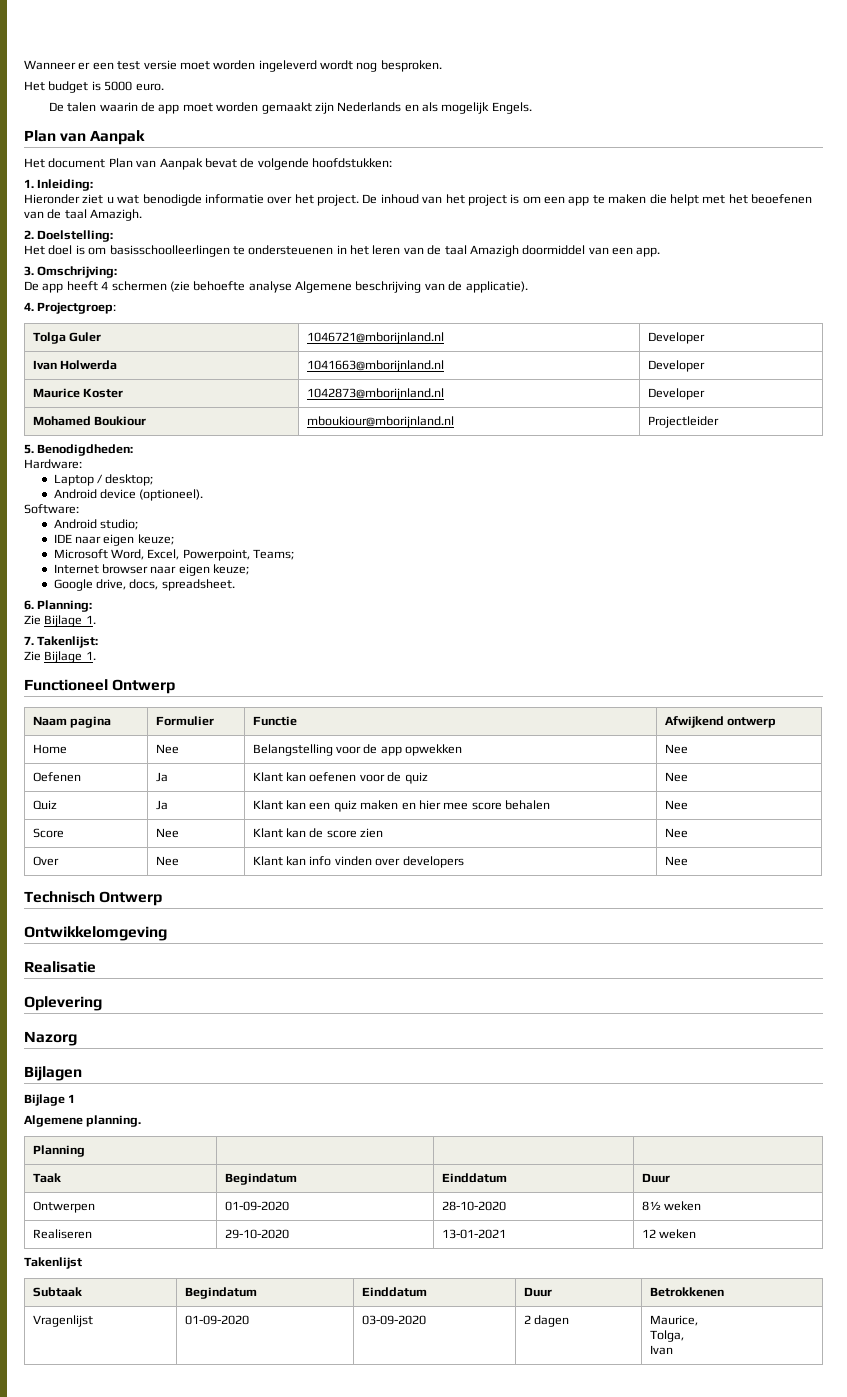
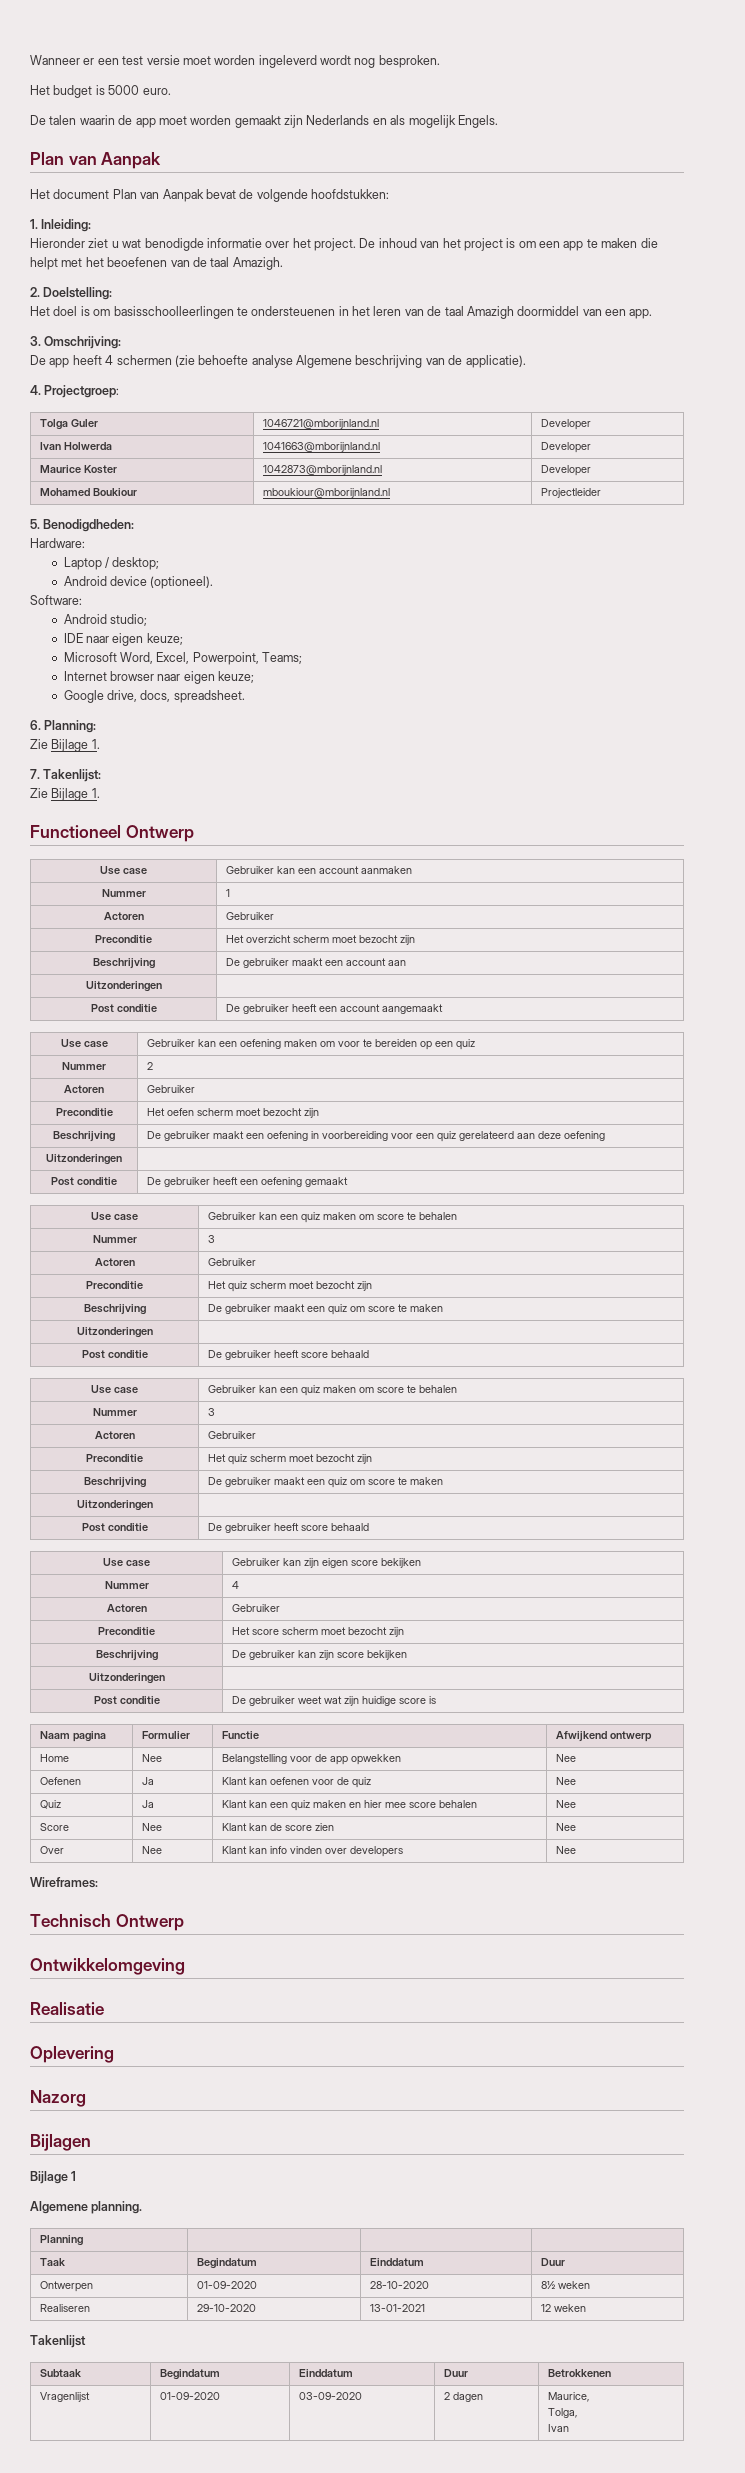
+ Use case | Gebruiker kan een account aanmaken
+ Nummer | 1
+ Actoren | Gebruiker
+ Preconditie | Het overzicht scherm moet bezocht zijn
+ Beschrijving | De gebruiker maakt een account aan
+ Uitzonderingen |
+ Post conditie | De gebruiker heeft een account aangemaakt
+ Use case | Gebruiker kan een oefening maken om voor te bereiden op een quiz
+ Nummer | 2
+ Actoren | Gebruiker
+ Preconditie | Het oefen scherm moet bezocht zijn
+ Beschrijving | De gebruiker maakt een oefening in voorbereiding voor een quiz gerelateerd aan deze oefening
+ Uitzonderingen |
+ Post conditie | De gebruiker heeft een oefening gemaakt
+ Use case | Gebruiker kan een quiz maken om score te behalen
+ Nummer | 3
+ Actoren | Gebruiker
+ Preconditie | Het quiz scherm moet bezocht zijn
+ Beschrijving | De gebruiker maakt een quiz om score te maken
+ Uitzonderingen |
+ Post conditie | De gebruiker heeft score behaald
+ Use case | Gebruiker kan een quiz maken om score te behalen
+ Nummer | 3
+ Actoren | Gebruiker
+ Preconditie | Het quiz scherm moet bezocht zijn
+ Beschrijving | De gebruiker maakt een quiz om score te maken
+ Uitzonderingen |
+ Post conditie | De gebruiker heeft score behaald
+ Use case | Gebruiker kan zijn eigen score bekijken
+ Nummer | 4
+ Actoren | Gebruiker
+ Preconditie | Het score scherm moet bezocht zijn
+ Beschrijving | De gebruiker kan zijn score bekijken
+ Uitzonderingen |
+ Post conditie | De gebruiker weet wat zijn huidige score is
+ Wireframes:

